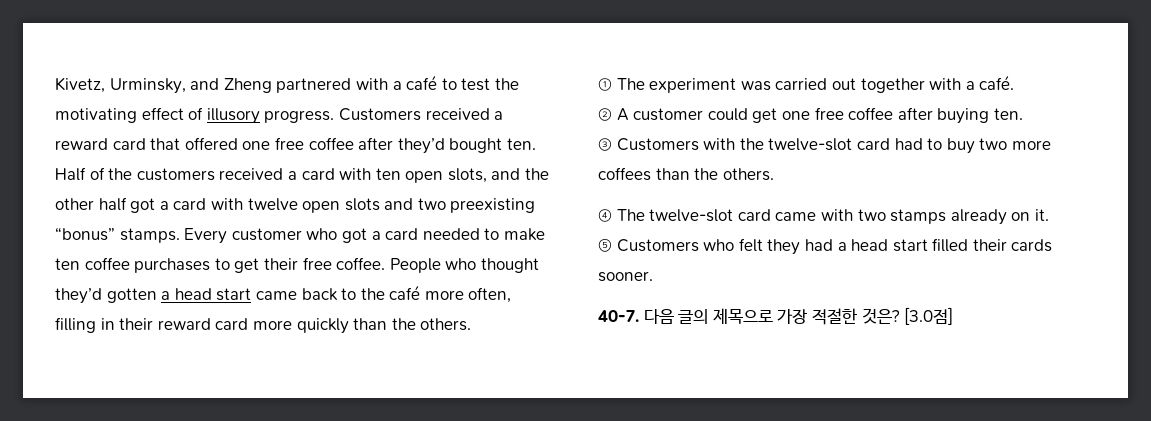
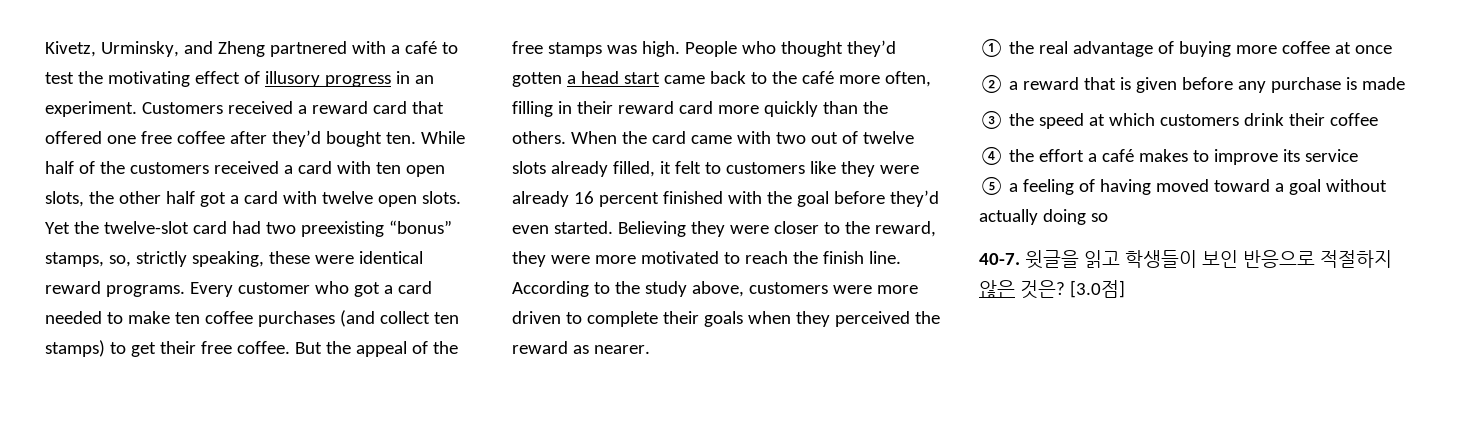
- Kivetz, Urminsky, and Zheng partnered with a café to test the motivating effect of illusory progress.
+ Kivetz, Urminsky, and Zheng partnered with a café to test the motivating effect of illusory progress in an experiment.
- Half of the customers received a card with ten open slots, and the other half got a card with twelve open slots and two preexisting “bonus” stamps.
+ While half of the customers received a card with ten open slots, the other half got a card with twelve open slots. Yet the twelve-slot card had two preexisting “bonus” stamps, so, strictly speaking, these were identical reward programs.
- Every customer who got a card needed to make ten coffee purchases to get their free coffee.
+ Every customer who got a card needed to make ten coffee purchases (and collect ten stamps) to get their free coffee.
+ But the appeal of the free stamps was high.
- People who thought they’d gotten a head start came back to the café more often, filling in their reward card more quickly than the others.
- ① The experiment was carried out together with a café.
- ② A customer could get one free coffee after buying ten.
- ③ Customers with the twelve-slot card had to buy two more coffees than the others.
- ④ The twelve-slot card came with two stamps already on it.
- ⑤ Customers who felt they had a head start filled their cards sooner.
- 40-7. 다음 글의 제목으로 가장 적절한 것은?
+ People who thought they’d gotten a head start came back to the café more often, filling in their reward card more quickly than the others. When the card came with two out of twelve slots already filled, it felt to customers like they were already 16 percent finished with the goal before they’d even started. Believing they were closer to the reward, they were more motivated to reach the finish line. According to the study above, customers were more driven to complete their goals when they perceived the reward as nearer.
+ ① the real advantage of buying more coffee at once
+ ② a reward that is given before any purchase is made
+ ③ the speed at which customers drink their coffee
+ ④ the effort a café makes to improve its service
+ ⑤ a feeling of having moved toward a goal without actually doing so
+ 40-7. 윗글을 읽고 학생들이 보인 반응으로 적절하지 않은 것은?

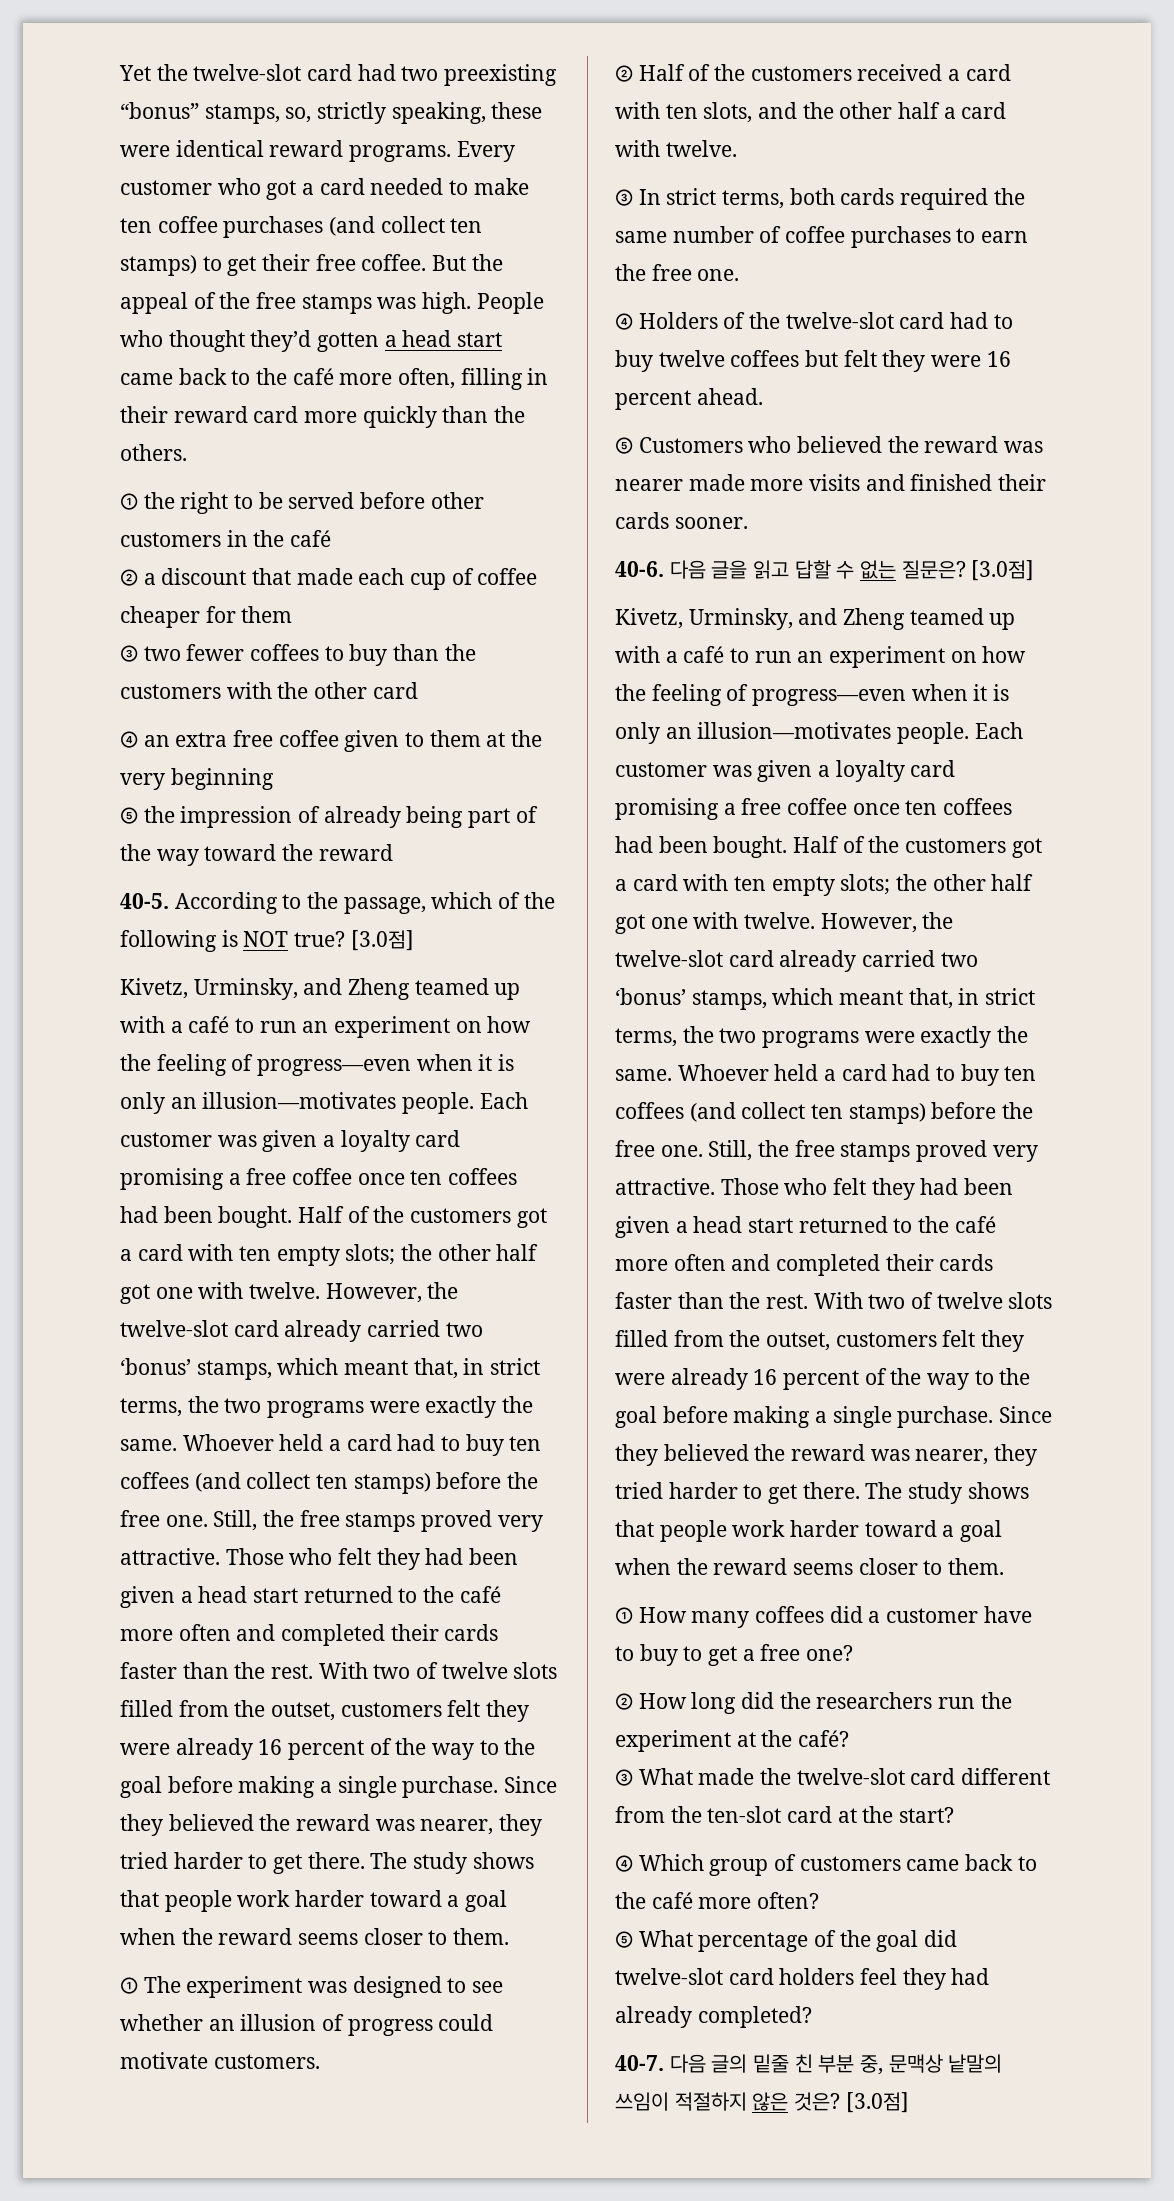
- Kivetz, Urminsky, and Zheng partnered with a café to test the motivating effect of illusory progress in an experiment. Customers received a reward card that offered one free coffee after they’d bought ten. While half of the customers received a card with ten open slots, the other half got a card with twelve open slots.
- People who thought they’d gotten a head start came back to the café more often, filling in their reward card more quickly than the others. When the card came with two out of twelve slots already filled, it felt to customers like they were already 16 percent finished with the goal before they’d even started. Believing they were closer to the reward, they were more motivated to reach the finish line. According to the study above, customers were more driven to complete their goals when they perceived the reward as nearer.
- ① the real advantage of buying more coffee at once
- ② a reward that is given before any purchase is made
- ③ the speed at which customers drink their coffee
- ④ the effort a café makes to improve its service
- ⑤ a feeling of having moved toward a goal without actually doing so
- 40-7. 윗글을 읽고 학생들이 보인 반응으로 적절하지 않은 것은?
+ People who thought they’d gotten a head start came back to the café more often, filling in their reward card more quickly than the others.
+ ① the right to be served before other customers in the café
+ ② a discount that made each cup of coffee cheaper for them
+ ③ two fewer coffees to buy than the customers with the other card
+ ④ an extra free coffee given to them at the very beginning
+ ⑤ the impression of already being part of the way toward the reward
+ 40-5. According to the passage, which of the following is NOT true? [3.0점]
+ Kivetz, Urminsky, and Zheng teamed up with a café to run an experiment on how the feeling of progress—even when it is only an illusion—motivates people. Each customer was given a loyalty card promising a free coffee once ten coffees had been bought. Half of the customers got a card with ten empty slots; the other half got one with twelve. However, the twelve-slot card already carried two ‘bonus’ stamps, which meant that, in strict terms, the two programs were exactly the same. Whoever held a card had to buy ten coffees (and collect ten stamps) before the free one. Still, the free stamps proved very attractive. Those who felt they had been given a head start returned to the café more often and completed their cards faster than the rest. With two of twelve slots filled from the outset, customers felt they were already 16 percent of the way to the goal before making a single purchase. Since they believed the reward was nearer, they tried harder to get there. The study shows that people work harder toward a goal when the reward seems closer to them.
+ ① The experiment was designed to see whether an illusion of progress could motivate customers.
+ ② Half of the customers received a card with ten slots, and the other half a card with twelve.
+ ③ In strict terms, both cards required the same number of coffee purchases to earn the free one.
+ ④ Holders of the twelve-slot card had to buy twelve coffees but felt they were 16 percent ahead.
+ ⑤ Customers who believed the reward was nearer made more visits and finished their cards sooner.
+ 40-6. 다음 글을 읽고 답할 수 없는 질문은? [3.0점]
+ Kivetz, Urminsky, and Zheng teamed up with a café to run an experiment on how the feeling of progress—even when it is only an illusion—motivates people. Each customer was given a loyalty card promising a free coffee once ten coffees had been bought. Half of the customers got a card with ten empty slots; the other half got one with twelve. However, the twelve-slot card already carried two ‘bonus’ stamps, which meant that, in strict terms, the two programs were exactly the same. Whoever held a card had to buy ten coffees (and collect ten stamps) before the free one. Still, the free stamps proved very attractive. Those who felt they had been given a head start returned to the café more often and completed their cards faster than the rest. With two of twelve slots filled from the outset, customers felt they were already 16 percent of the way to the goal before making a single purchase. Since they believed the reward was nearer, they tried harder to get there. The study shows that people work harder toward a goal when the reward seems closer to them.
+ ① How many coffees did a customer have to buy to get a free one?
+ ② How long did the researchers run the experiment at the café?
+ ③ What made the twelve-slot card different from the ten-slot card at the start?
+ ④ Which group of customers came back to the café more often?
+ ⑤ What percentage of the goal did twelve-slot card holders feel they had already completed?
+ 40-7. 다음 글의 밑줄 친 부분 중, 문맥상 낱말의 쓰임이 적절하지 않은 것은?

